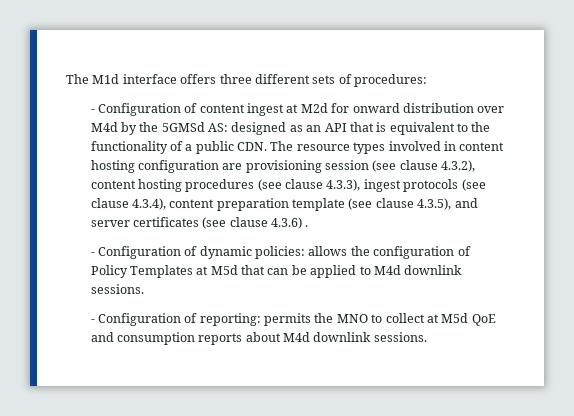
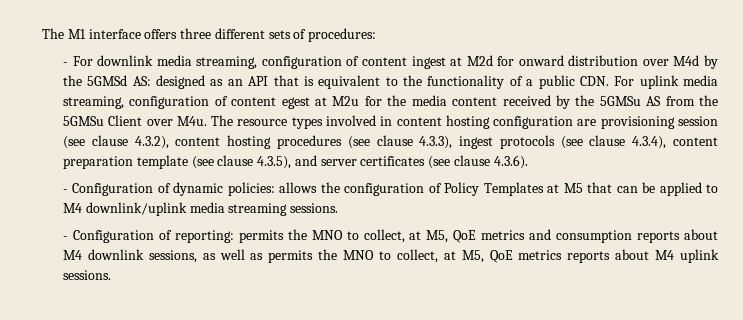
- The M1d interface offers three different sets of procedures:
+ The M1 interface offers three different sets of procedures:
- - Configuration of content ingest at M2d for onward distribution over M4d by the 5GMSd AS:
+ - For downlink media streaming, configuration of content ingest at M2d for onward distribution over M4d by the 5GMSd AS:
- designed as an API that is equivalent to the functionality of a public CDN. The resource types involved in content hosting configuration are provisioning session (see clause 4.3.2), content hosting procedures (see clause 4.3.3), ingest protocols (see clause 4.3.4), content preparation template (see clause 4.3.5), and server certificates (see clause 4.3.6) .
+ designed as an API that is equivalent to the functionality of a public CDN. For uplink media streaming, configuration of content egest at M2u for the media content received by the 5GMSu AS from the 5GMSu Client over M4u. The resource types involved in content hosting configuration are provisioning session (see clause 4.3.2), content hosting procedures (see clause 4.3.3), ingest protocols (see clause 4.3.4), content preparation template (see clause 4.3.5), and server certificates (see clause 4.3.6).
- - Configuration of dynamic policies: allows the configuration of Policy Templates at M5d that can be applied to M4d downlink sessions.
+ - Configuration of dynamic policies: allows the configuration of Policy Templates at M5 that can be applied to M4 downlink/uplink media streaming sessions.
- - Configuration of reporting: permits the MNO to collect at M5d QoE and consumption reports about M4d downlink sessions.
+ - Configuration of reporting: permits the MNO to collect, at M5, QoE metrics and consumption reports about M4 downlink sessions, as well as permits the MNO to collect, at M5, QoE metrics reports about M4 uplink sessions.

